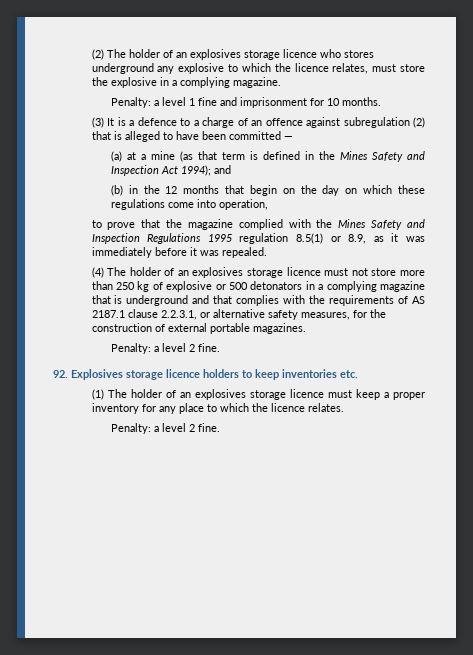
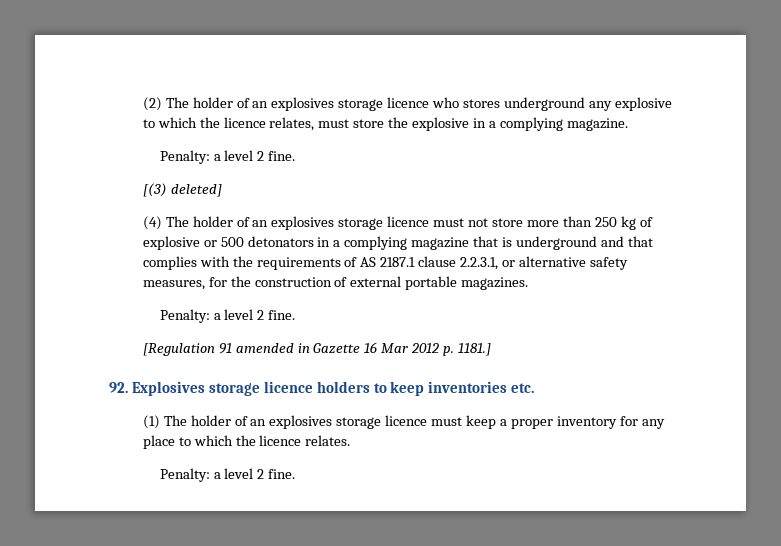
  (2) The holder of an explosives storage licence who stores underground any explosive to which the licence relates, must store the explosive in a complying magazine.
- Penalty: a level 1 fine and imprisonment for 10 months.
- (3) It is a defence to a charge of an offence against subregulation (2) that is alleged to have been committed —
- (a) at a mine (as that term is defined in the Mines Safety and Inspection Act 1994); and
- (b) in the 12 months that begin on the day on which these regulations come into operation,
- to prove that the magazine complied with the Mines Safety and Inspection Regulations 1995 regulation 8.5(1) or 8.9, as it was immediately before it was repealed.
+ Penalty: a level 2 fine.
+ [(3) deleted]
+ [Regulation 91 amended in Gazette 16 Mar 2012 p. 1181.]

